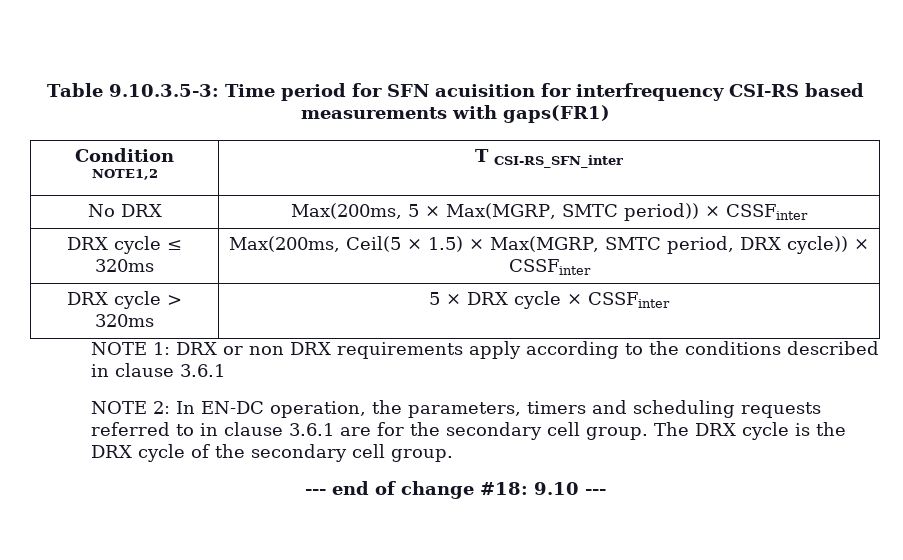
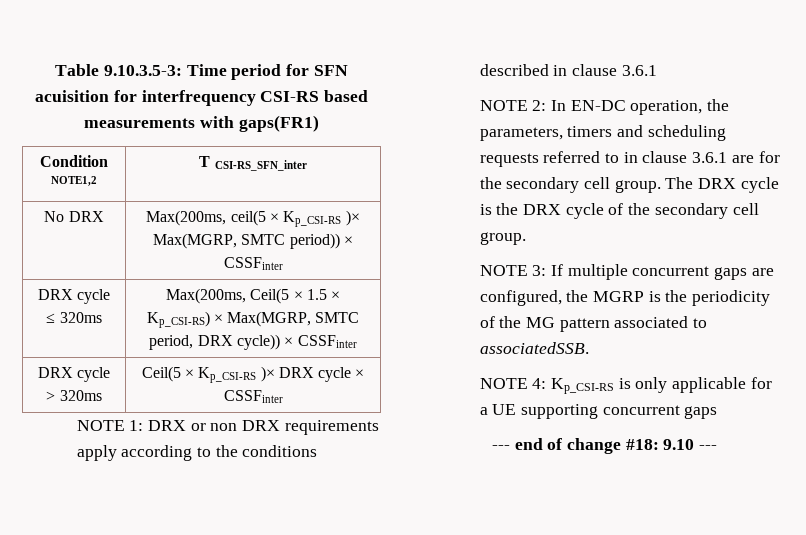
- No DRX | Max(200ms, 5 × Max(MGRP, SMTC period)) × CSSFinter
+ No DRX | Max(200ms, ceil(5 × Kp_CSI-RS )× Max(MGRP, SMTC period)) × CSSFinter
- DRX cycle ≤ 320ms | Max(200ms, Ceil(5 × 1.5) × Max(MGRP, SMTC period, DRX cycle)) × CSSFinter
+ DRX cycle ≤ 320ms | Max(200ms, Ceil(5 × 1.5 × Kp_CSI-RS) × Max(MGRP, SMTC period, DRX cycle)) × CSSFinter
- DRX cycle > 320ms | 5 × DRX cycle × CSSFinter
+ DRX cycle > 320ms | Ceil(5 × Kp_CSI-RS )× DRX cycle × CSSFinter
+ NOTE 3: If multiple concurrent gaps are configured, the MGRP is the periodicity of the MG pattern associated to associatedSSB.
+ NOTE 4: Kp_CSI-RS is only applicable for a UE supporting concurrent gaps

